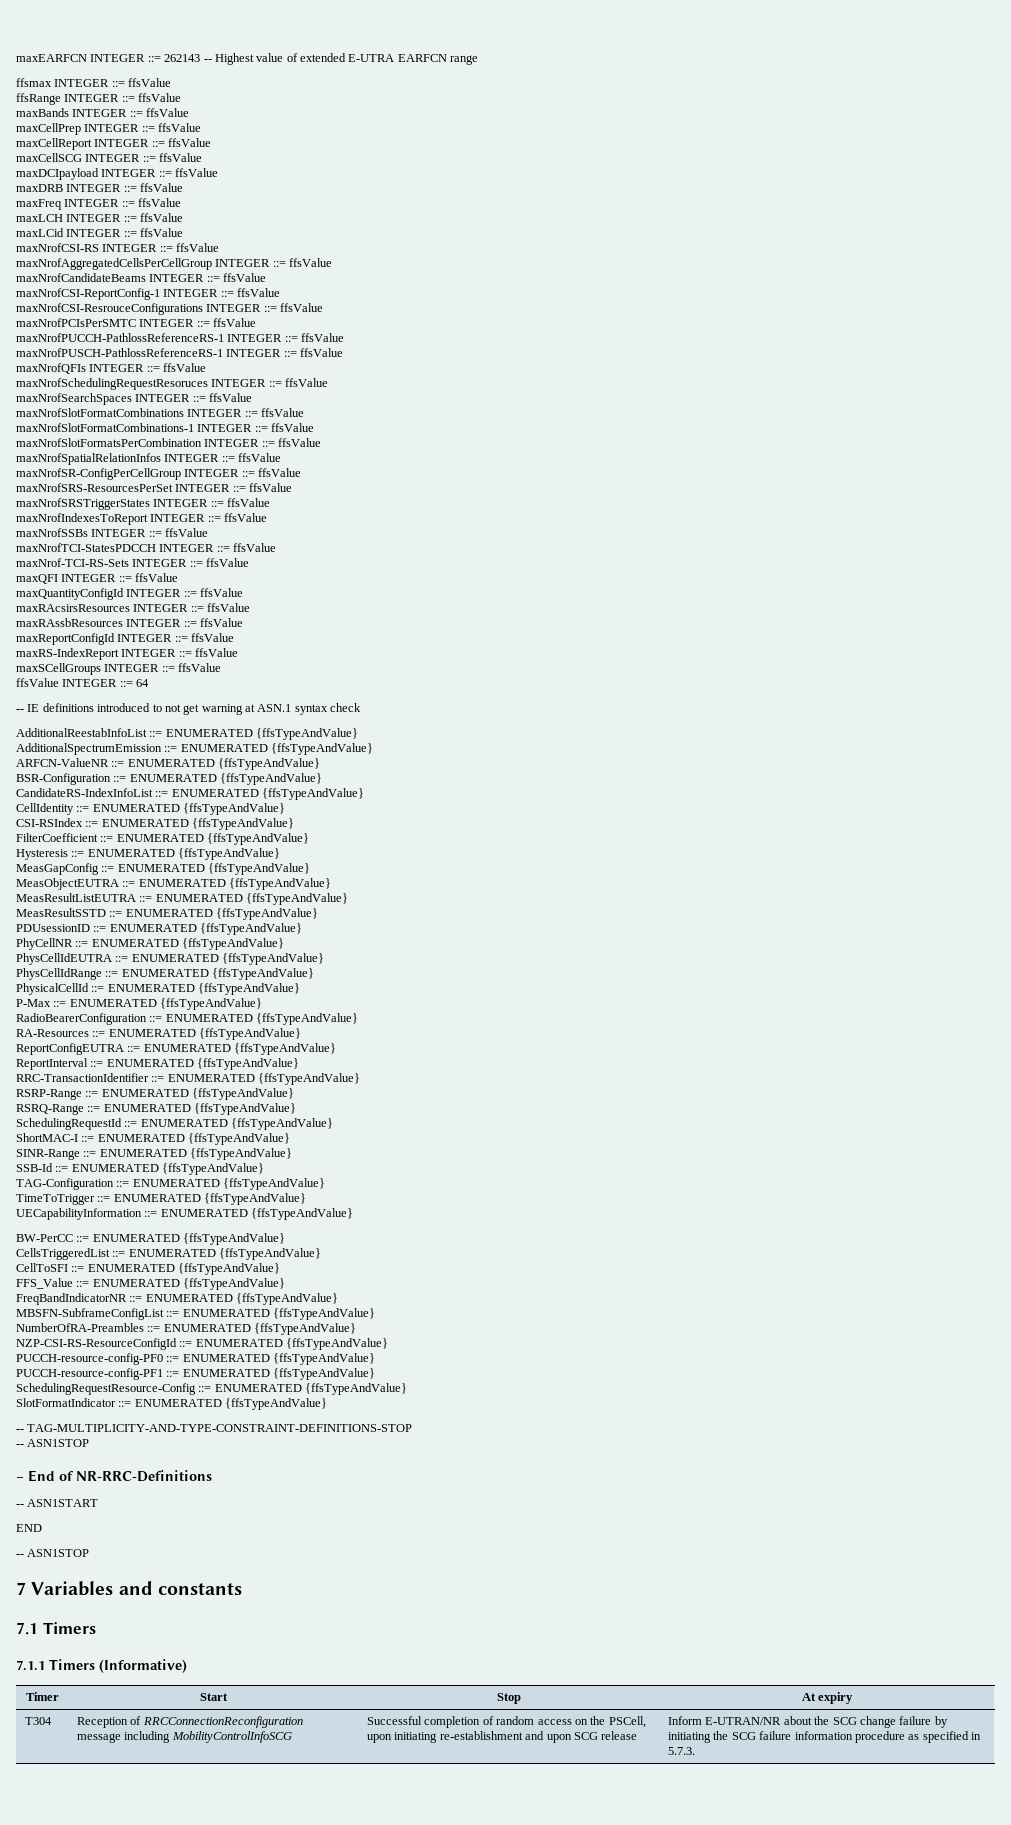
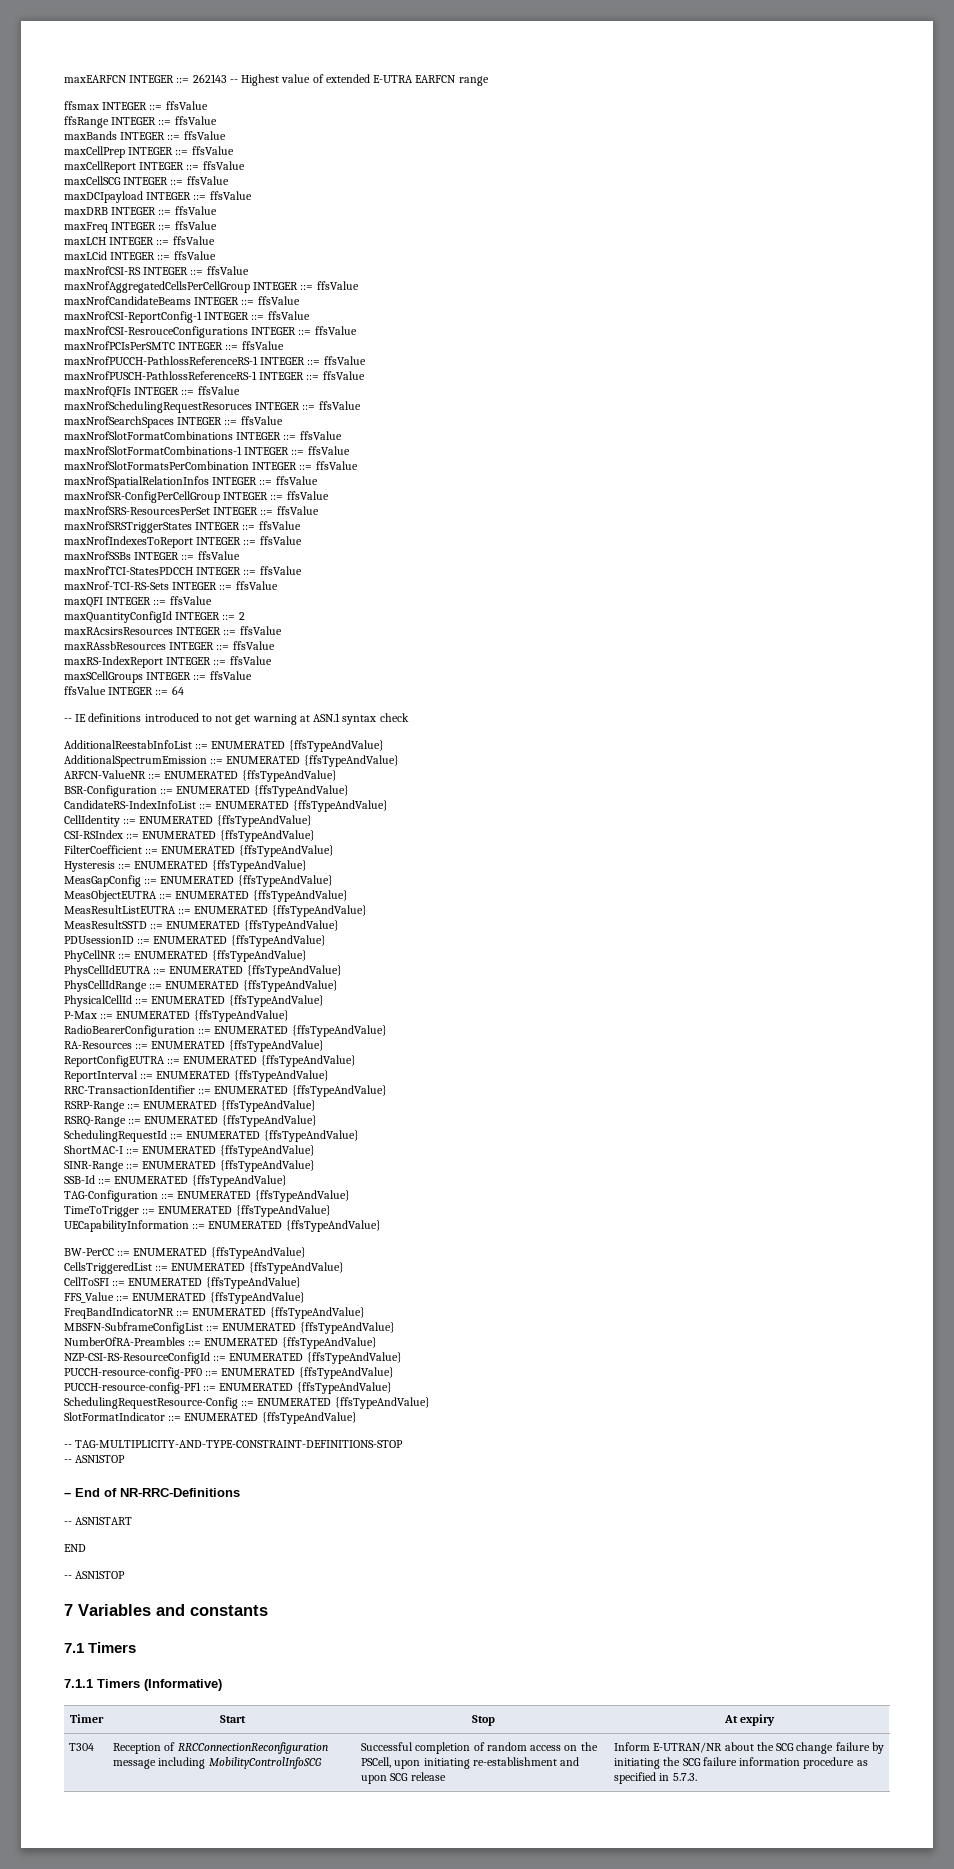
- maxQuantityConfigId INTEGER ::= ffsValue
+ maxQuantityConfigId INTEGER ::= 2
- maxReportConfigId INTEGER ::= ffsValue

